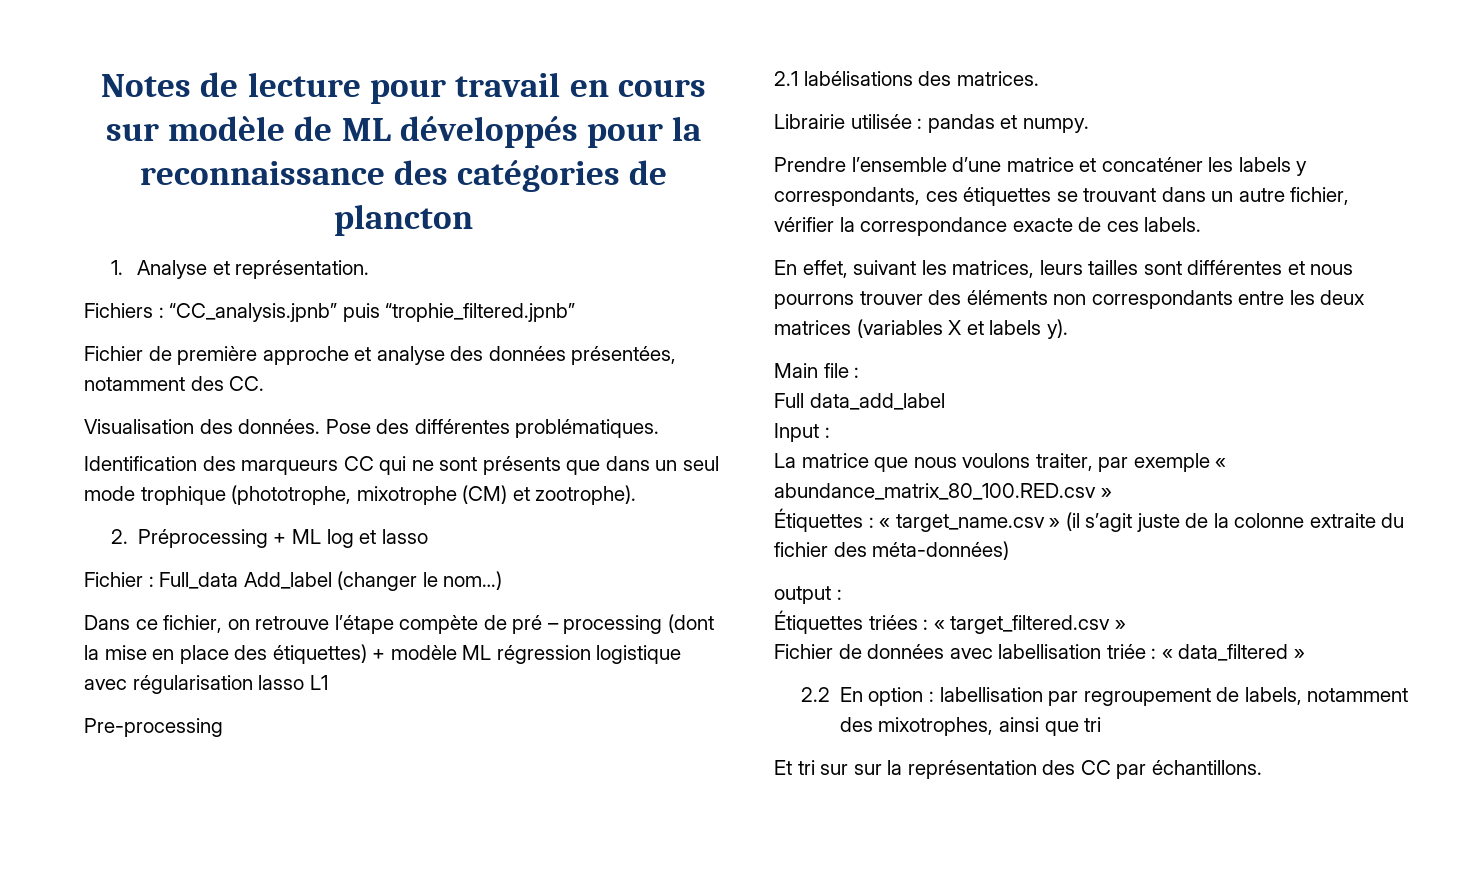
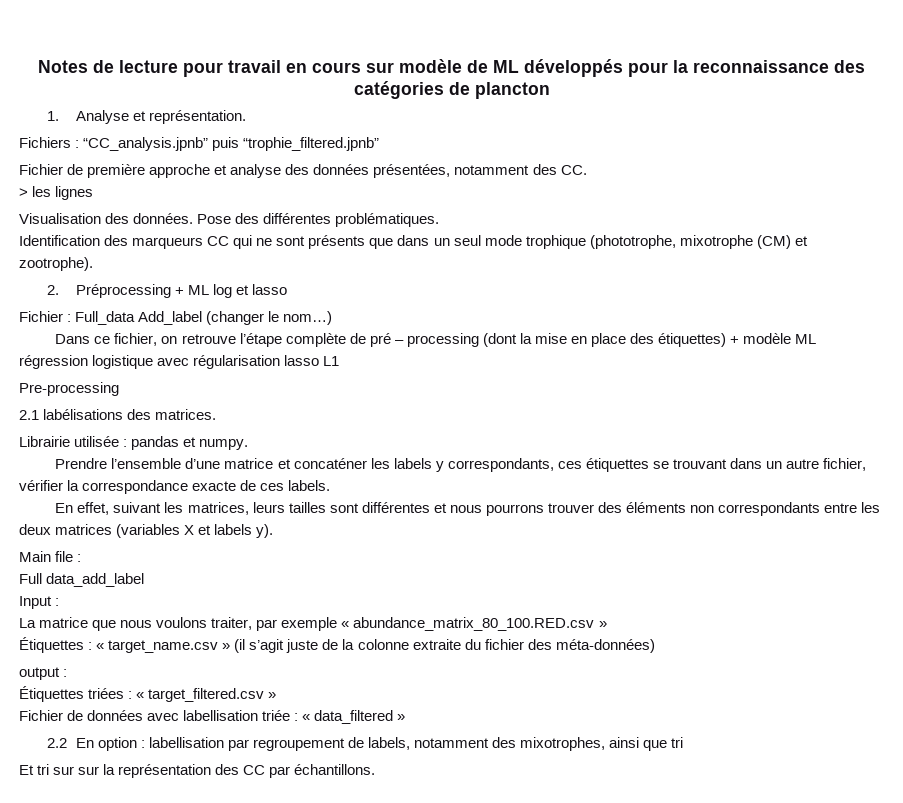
+ > les lignes
- Dans ce fichier, on retrouve l’étape compète de pré – processing (dont la mise en place des étiquettes) + modèle ML régression logistique avec régularisation lasso L1
+ Dans ce fichier, on retrouve l’étape complète de pré – processing (dont la mise en place des étiquettes) + modèle ML régression logistique avec régularisation lasso L1

